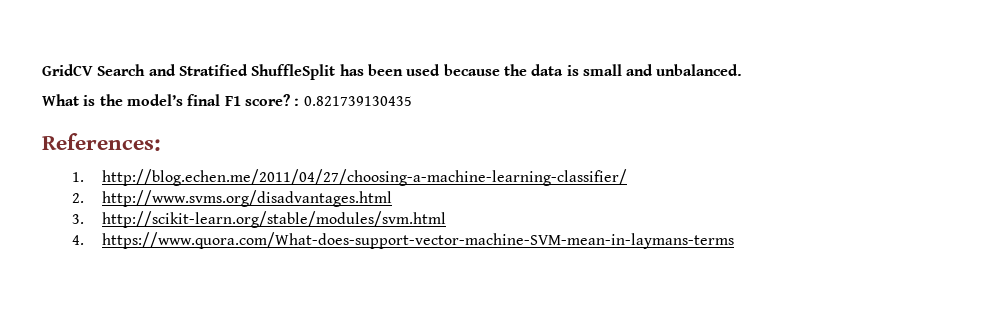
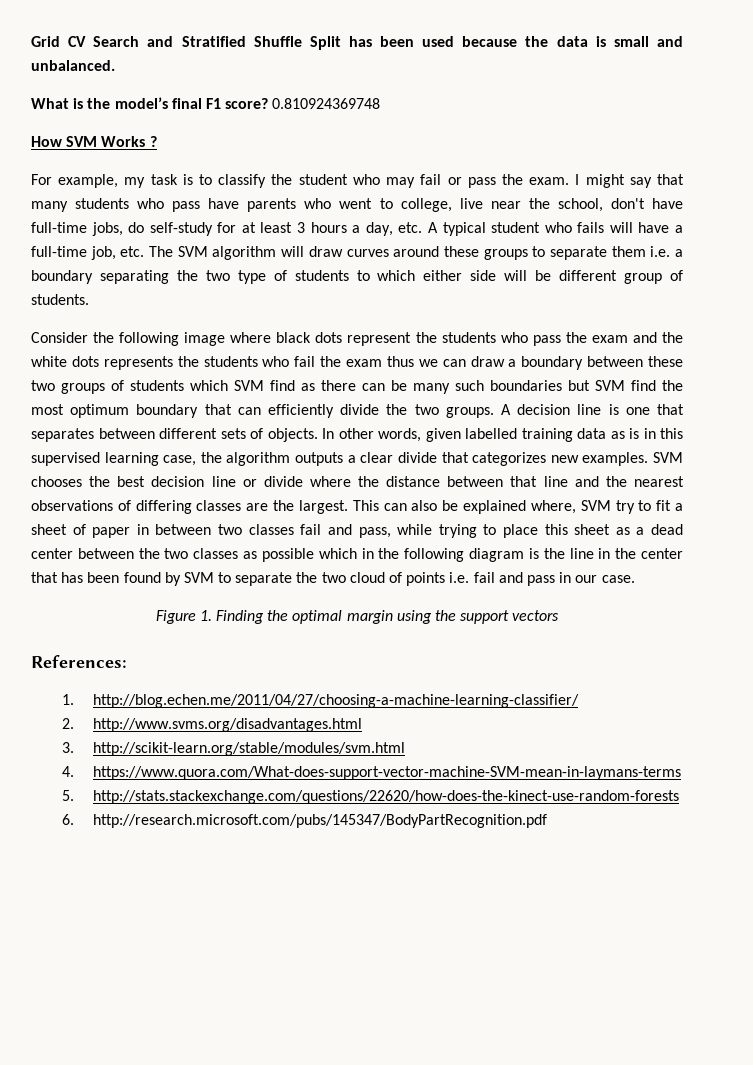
- GridCV Search and Stratified ShuffleSplit has been used because the data is small and unbalanced.
+ Grid CV Search and Stratified Shuffle Split has been used because the data is small and unbalanced.
- What is the model’s final F1 score? : 0.821739130435
+ What is the model’s final F1 score? 0.810924369748
+ How SVM Works ?
+ For example, my task is to classify the student who may fail or pass the exam. I might say that many students who pass have parents who went to college, live near the school, don't have full-time jobs, do self-study for at least 3 hours a day, etc. A typical student who fails will have a full-time job, etc. The SVM algorithm will draw curves around these groups to separate them i.e. a boundary separating the two type of students to which either side will be different group of students.
+ Consider the following image where black dots represent the students who pass the exam and the white dots represents the students who fail the exam thus we can draw a boundary between these two groups of students which SVM find as there can be many such boundaries but SVM find the most optimum boundary that can efficiently divide the two groups. A decision line is one that separates between different sets of objects. In other words, given labelled training data as is in this supervised learning case, the algorithm outputs a clear divide that categorizes new examples. SVM chooses the best decision line or divide where the distance between that line and the nearest observations of differing classes are the largest. This can also be explained where, SVM try to fit a sheet of paper in between two classes fail and pass, while trying to place this sheet as a dead center between the two classes as possible which in the following diagram is the line in the center that has been found by SVM to separate the two cloud of points i.e. fail and pass in our case.
+ Figure 1. Finding the optimal margin using the support vectors
+ 5. http://stats.stackexchange.com/questions/22620/how-does-the-kinect-use-random-forests
+ 6. http://research.microsoft.com/pubs/145347/BodyPartRecognition.pdf

